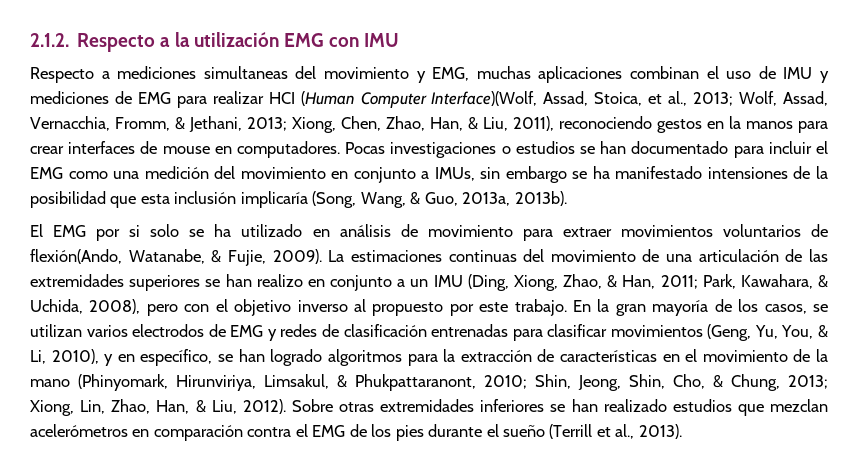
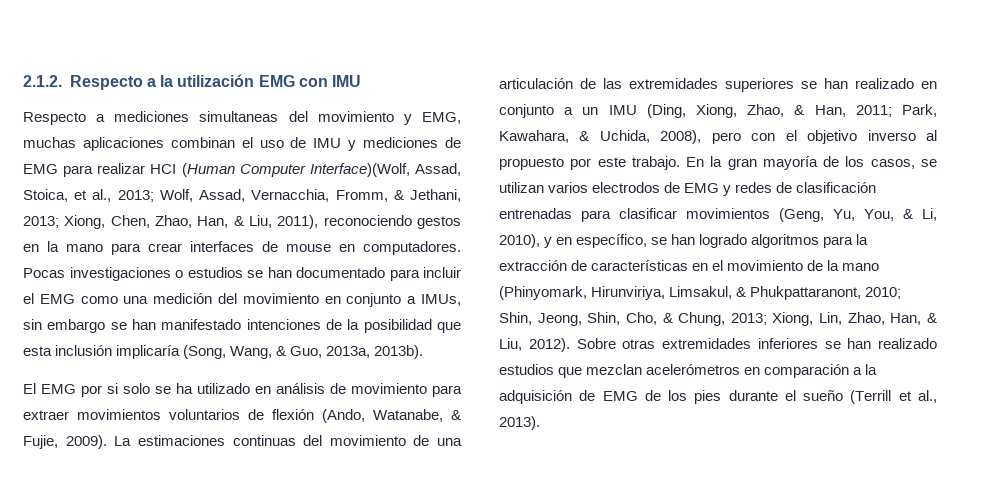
- Respecto a mediciones simultaneas del movimiento y EMG, muchas aplicaciones combinan el uso de IMU y mediciones de EMG para realizar HCI (Human Computer Interface)(Wolf, Assad, Stoica, et al., 2013; Wolf, Assad, Vernacchia, Fromm, & Jethani, 2013; Xiong, Chen, Zhao, Han, & Liu, 2011), reconociendo gestos en la manos para crear interfaces de mouse en computadores.
+ Respecto a mediciones simultaneas del movimiento y EMG, muchas aplicaciones combinan el uso de IMU y mediciones de EMG para realizar HCI (Human Computer Interface)(Wolf, Assad, Stoica, et al., 2013; Wolf, Assad, Vernacchia, Fromm, & Jethani, 2013; Xiong, Chen, Zhao, Han, & Liu, 2011), reconociendo gestos en la mano para crear interfaces de mouse en computadores.
- Pocas investigaciones o estudios se han documentado para incluir el EMG como una medición del movimiento en conjunto a IMUs, sin embargo se ha manifestado intensiones de la posibilidad que esta inclusión implicaría (Song, Wang, & Guo, 2013a, 2013b).
+ Pocas investigaciones o estudios se han documentado para incluir el EMG como una medición del movimiento en conjunto a IMUs, sin embargo se han manifestado intenciones de la posibilidad que esta inclusión implicaría (Song, Wang, & Guo, 2013a, 2013b).
- El EMG por si solo se ha utilizado en análisis de movimiento para extraer movimientos voluntarios de flexión(Ando, Watanabe, & Fujie, 2009).
+ El EMG por si solo se ha utilizado en análisis de movimiento para extraer movimientos voluntarios de flexión (Ando, Watanabe, & Fujie, 2009).
- La estimaciones continuas del movimiento de una articulación de las extremidades superiores se han realizo en conjunto a un IMU (Ding, Xiong, Zhao, & Han, 2011; Park, Kawahara, & Uchida, 2008), pero con el objetivo inverso al propuesto por este trabajo.
+ La estimaciones continuas del movimiento de una articulación de las extremidades superiores se han realizado en conjunto a un IMU (Ding, Xiong, Zhao, & Han, 2011; Park, Kawahara, & Uchida, 2008), pero con el objetivo inverso al propuesto por este trabajo.
- Sobre otras extremidades inferiores se han realizado estudios que mezclan acelerómetros en comparación contra el EMG de los pies durante el sueño (Terrill et al., 2013).
+ Sobre otras extremidades inferiores se han realizado estudios que mezclan acelerómetros en comparación a la adquisición de EMG de los pies durante el sueño (Terrill et al., 2013).

